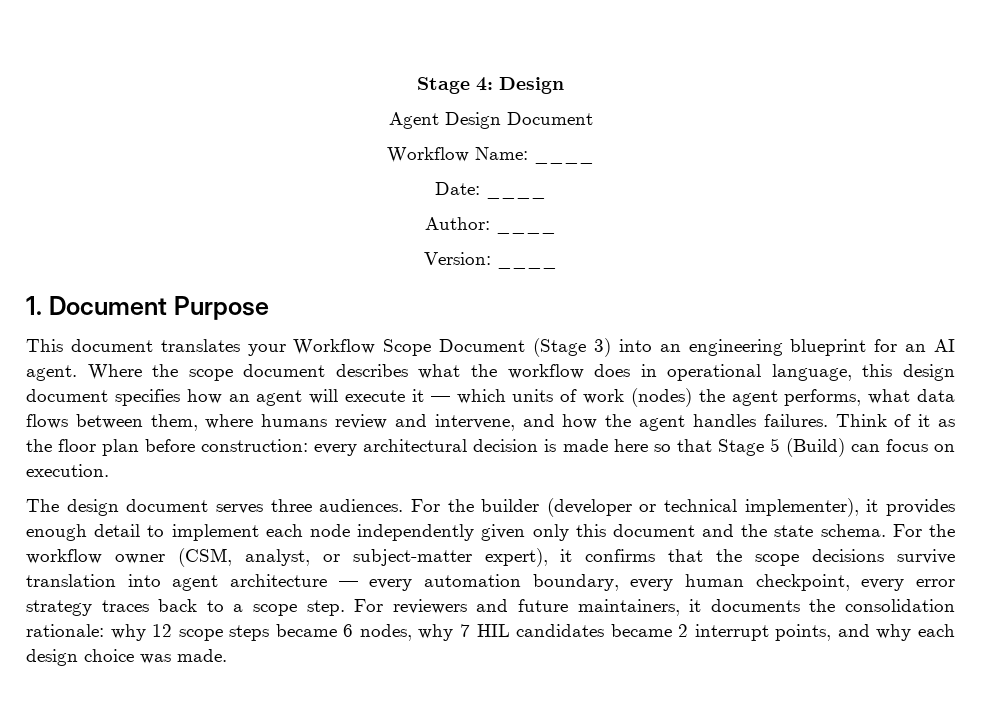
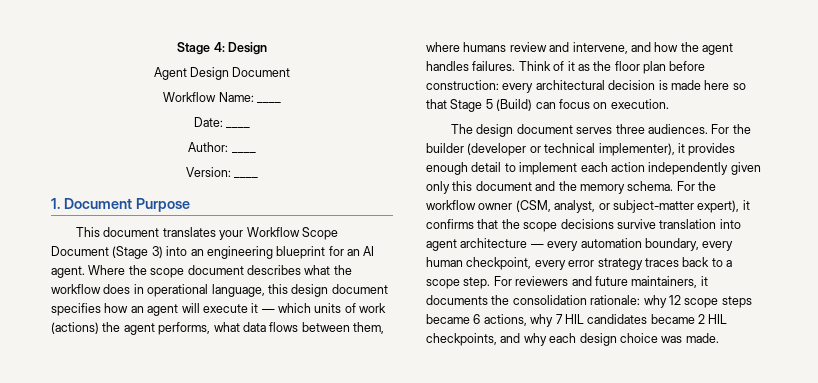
- Where the scope document describes what the workflow does in operational language, this design document specifies how an agent will execute it — which units of work (nodes) the agent performs, what data flows between them, where humans review and intervene, and how the agent handles failures.
+ Where the scope document describes what the workflow does in operational language, this design document specifies how an agent will execute it — which units of work (actions) the agent performs, what data flows between them, where humans review and intervene, and how the agent handles failures.
- For the builder (developer or technical implementer), it provides enough detail to implement each node independently given only this document and the state schema.
+ For the builder (developer or technical implementer), it provides enough detail to implement each action independently given only this document and the memory schema.
- For reviewers and future maintainers, it documents the consolidation rationale: why 12 scope steps became 6 nodes, why 7 HIL candidates became 2 interrupt points, and why each design choice was made.
+ For reviewers and future maintainers, it documents the consolidation rationale: why 12 scope steps became 6 actions, why 7 HIL candidates became 2 HIL checkpoints, and why each design choice was made.

